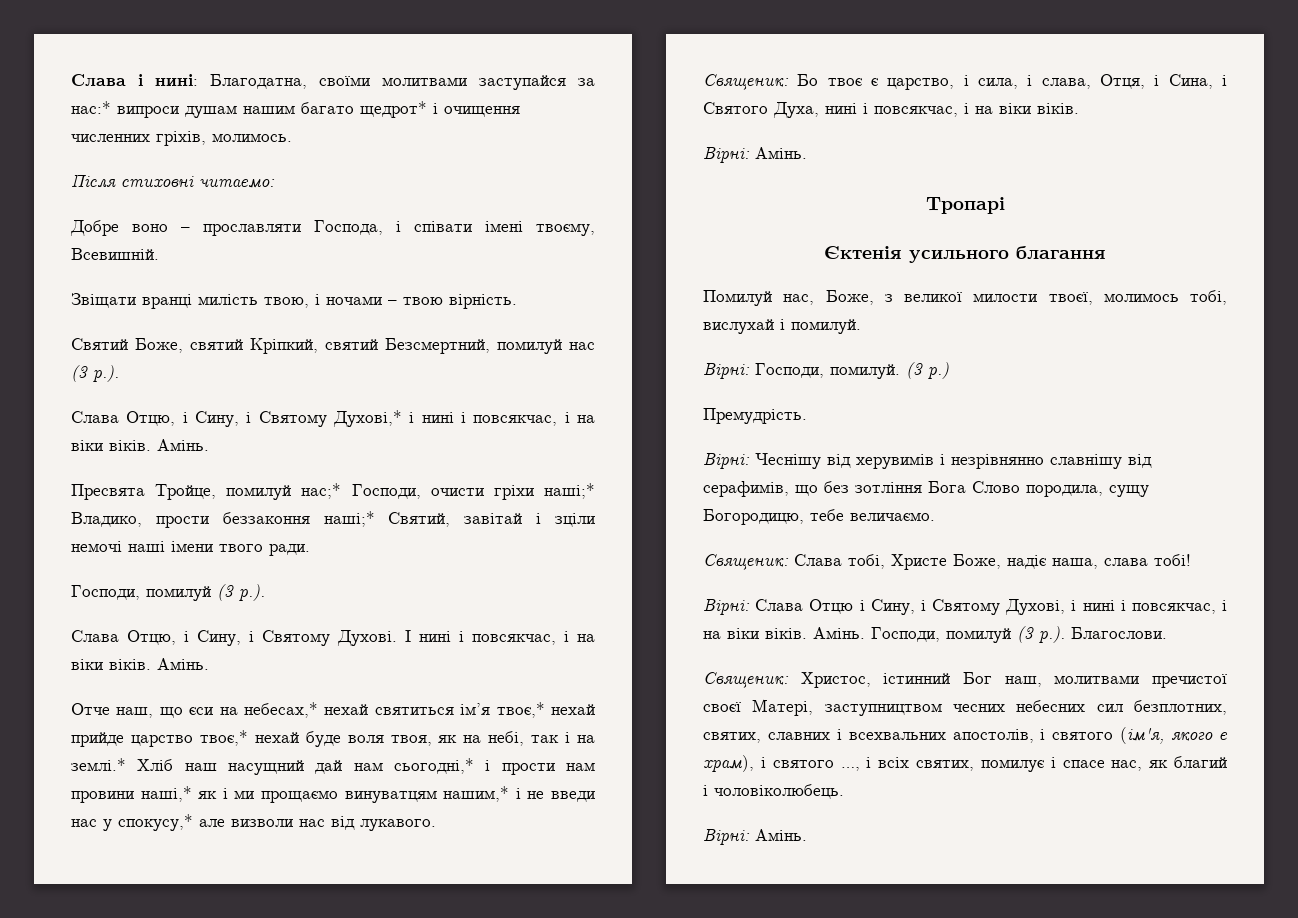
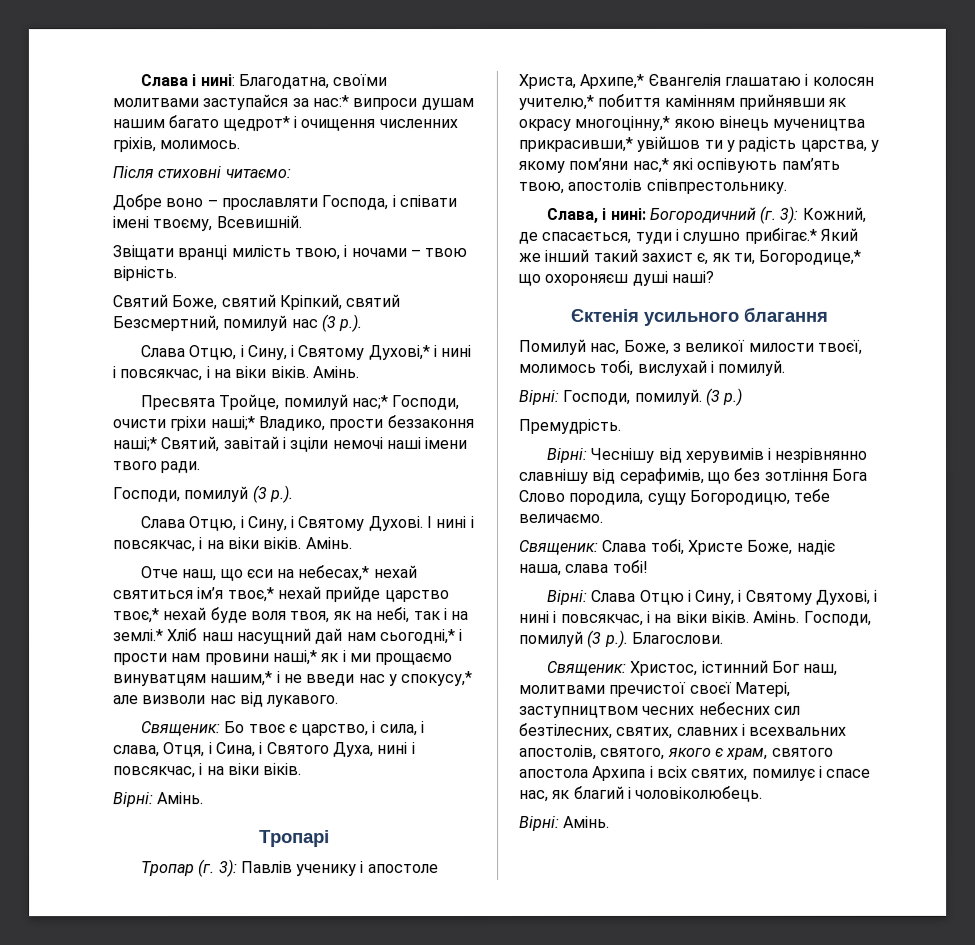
+ Тропар (г. 3): Павлів ученику і апостоле Христа, Архипе,* Євангелія глашатаю і колосян учителю,* побиття камінням прийнявши як окрасу многоцінну,* якою вінець мучеництва прикрасивши,* увійшов ти у радість царства, у якому пом’яни нас,* які оспівують пам’ять твою, апостолів співпрестольнику.
+ Слава, і нині: Богородичний (г. 3): Кожний, де спасається, туди і слушно прибігає.* Який же інший такий захист є, як ти, Богородице,* що охороняєш душі наші?
- Священик: Христос, істинний Бог наш, молитвами пречистої своєї Матері, заступництвом чесних небесних сил безплотних, святих, славних і всехвальних апостолів, і святого (ім'я, якого є храм), і святого …, і всіх святих, помилує і спасе нас, як благий і чоловіколюбець.
+ Священик: Христос, істинний Бог наш, молитвами пречистої своєї Матері, заступництвом чесних небесних сил безтілесних, святих, славних і всехвальних апостолів, святого, якого є храм, святого апостола Архипа і всіх святих, помилує і спасе нас, як благий і чоловіколюбець.

